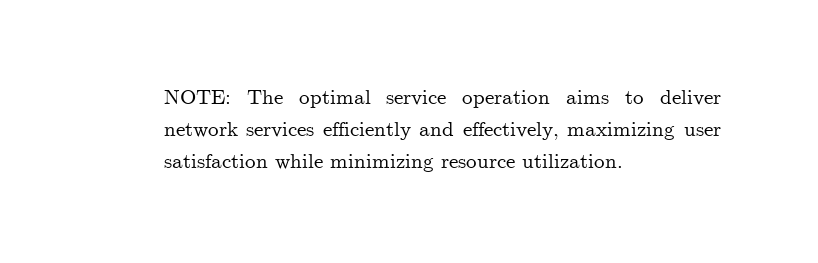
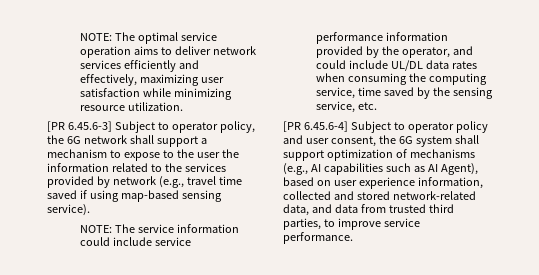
+ [PR 6.45.6-3] Subject to operator policy, the 6G network shall support a mechanism to expose to the user the information related to the services provided by network (e.g., travel time saved if using map-based sensing service).
+ NOTE: The service information could include service performance information provided by the operator, and could include UL/DL data rates when consuming the computing service, time saved by the sensing service, etc.
+ [PR 6.45.6-4] Subject to operator policy and user consent, the 6G system shall support optimization of mechanisms (e.g., AI capabilities such as AI Agent), based on user experience information, collected and stored network-related data, and data from trusted third parties, to improve service performance.

